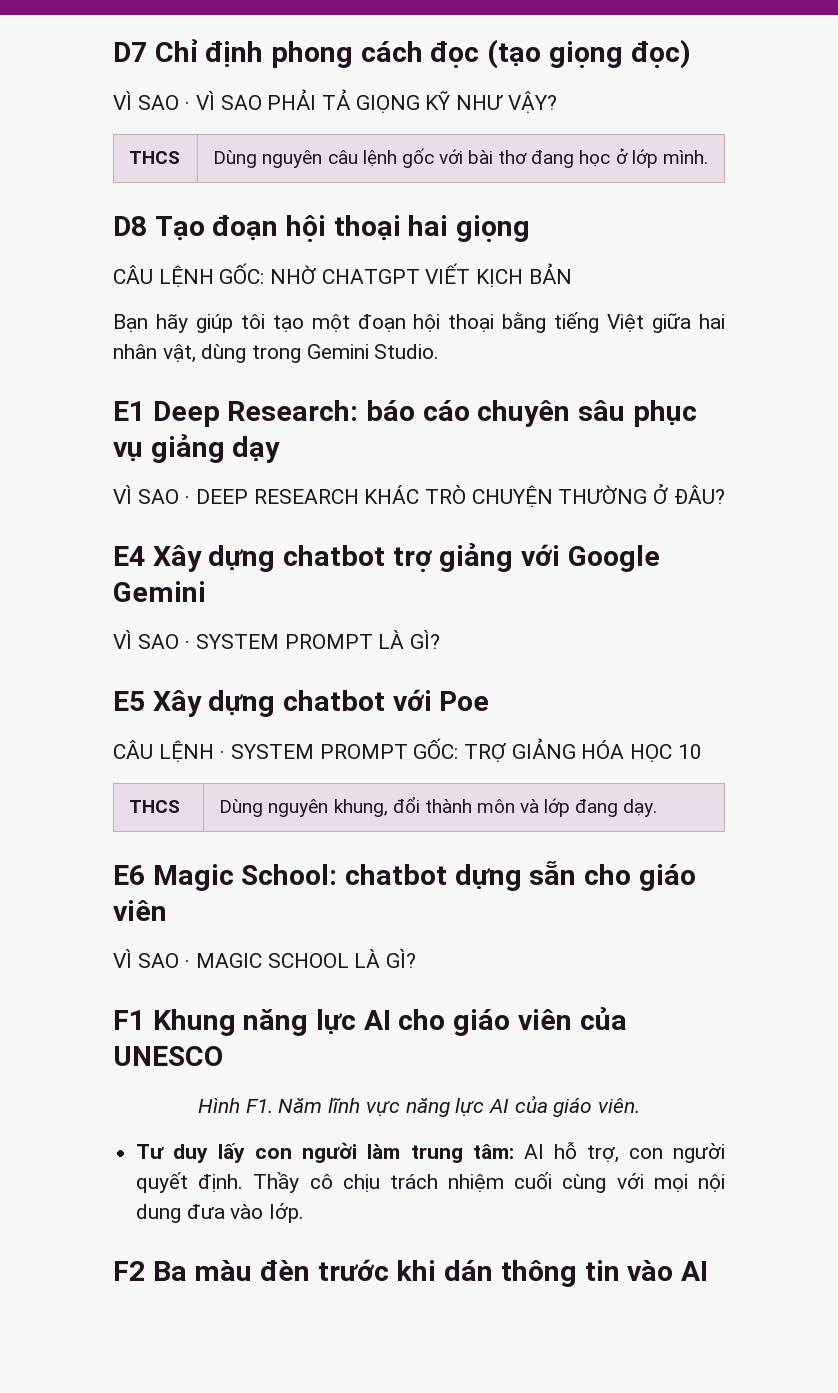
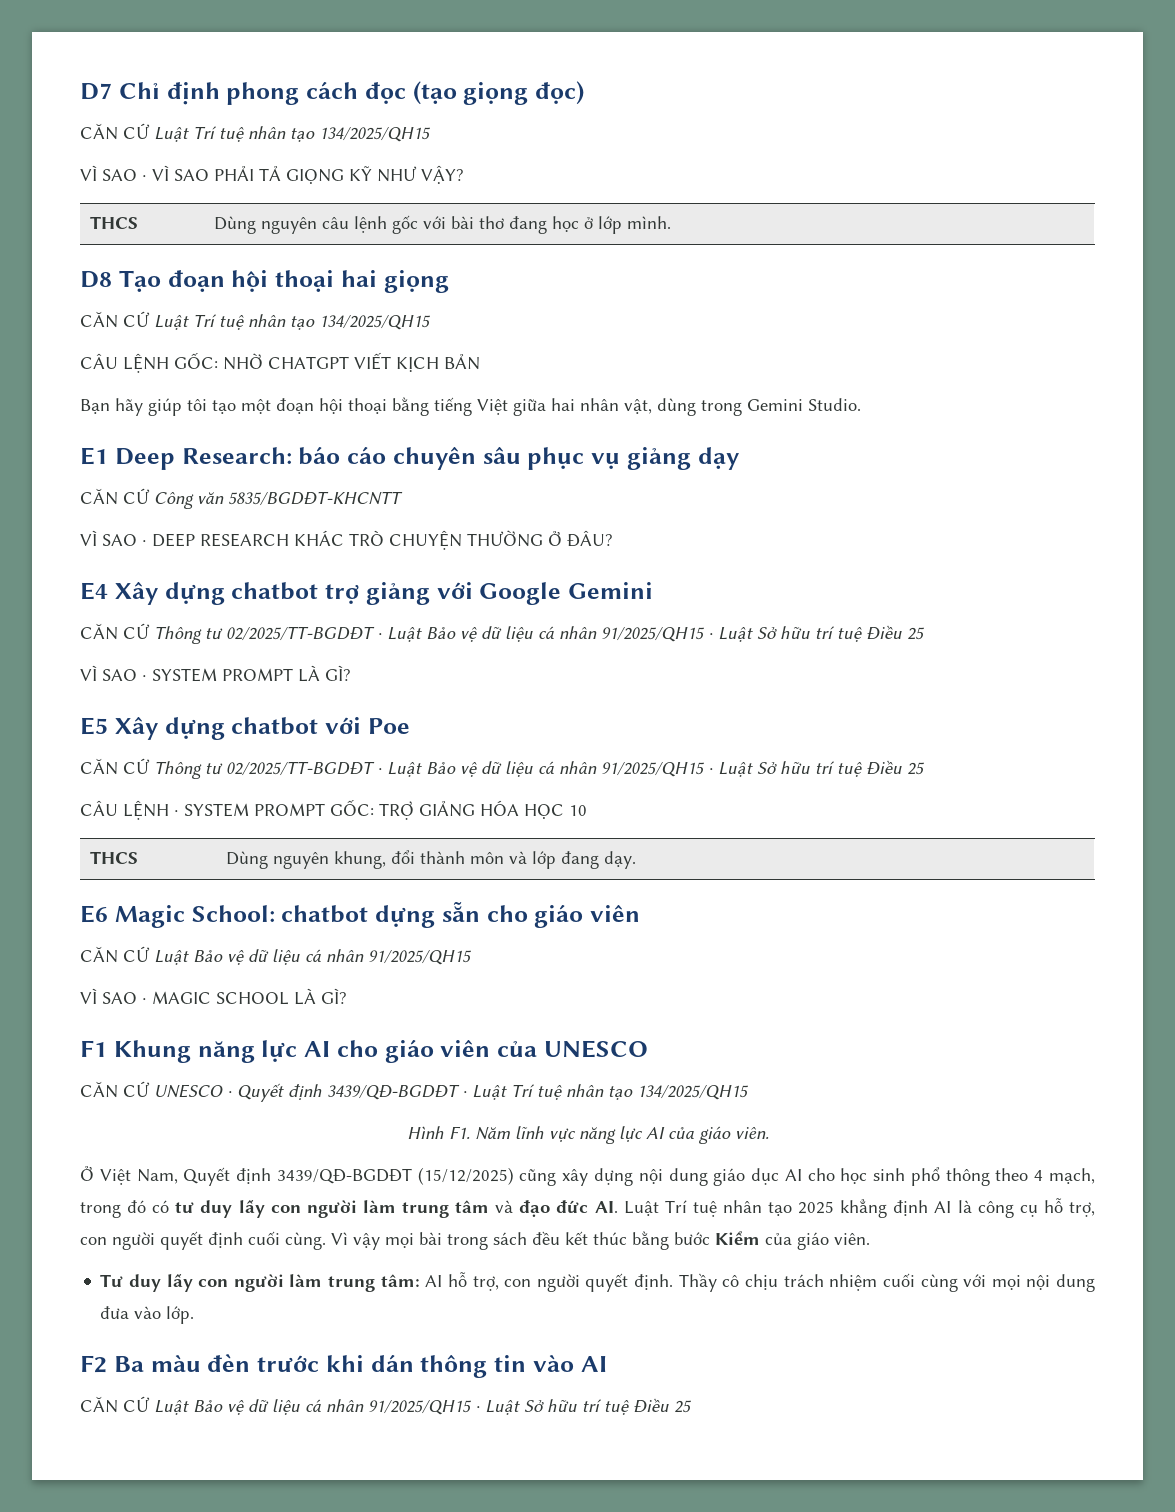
  D7 Chỉ định phong cách đọc (tạo giọng đọc)
+ CĂN CỨ Luật Trí tuệ nhân tạo 134/2025/QH15
  D8 Tạo đoạn hội thoại hai giọng
+ CĂN CỨ Luật Trí tuệ nhân tạo 134/2025/QH15
+ CĂN CỨ Công văn 5835/BGDĐT-KHCNTT
  E4 Xây dựng chatbot trợ giảng với Google Gemini
+ CĂN CỨ Thông tư 02/2025/TT-BGDĐT · Luật Bảo vệ dữ liệu cá nhân 91/2025/QH15 · Luật Sở hữu trí tuệ Điều 25
  E5 Xây dựng chatbot với Poe
+ CĂN CỨ Thông tư 02/2025/TT-BGDĐT · Luật Bảo vệ dữ liệu cá nhân 91/2025/QH15 · Luật Sở hữu trí tuệ Điều 25
  E6 Magic School: chatbot dựng sẵn cho giáo viên
+ CĂN CỨ Luật Bảo vệ dữ liệu cá nhân 91/2025/QH15
+ CĂN CỨ UNESCO · Quyết định 3439/QĐ-BGDĐT · Luật Trí tuệ nhân tạo 134/2025/QH15
+ Ở Việt Nam, Quyết định 3439/QĐ-BGDĐT (15/12/2025) cũng xây dựng nội dung giáo dục AI cho học sinh phổ thông theo 4 mạch, trong đó có tư duy lấy con người làm trung tâm và đạo đức AI. Luật Trí tuệ nhân tạo 2025 khẳng định AI là công cụ hỗ trợ, con người quyết định cuối cùng. Vì vậy mọi bài trong sách đều kết thúc bằng bước Kiểm của giáo viên.
+ CĂN CỨ Luật Bảo vệ dữ liệu cá nhân 91/2025/QH15 · Luật Sở hữu trí tuệ Điều 25

